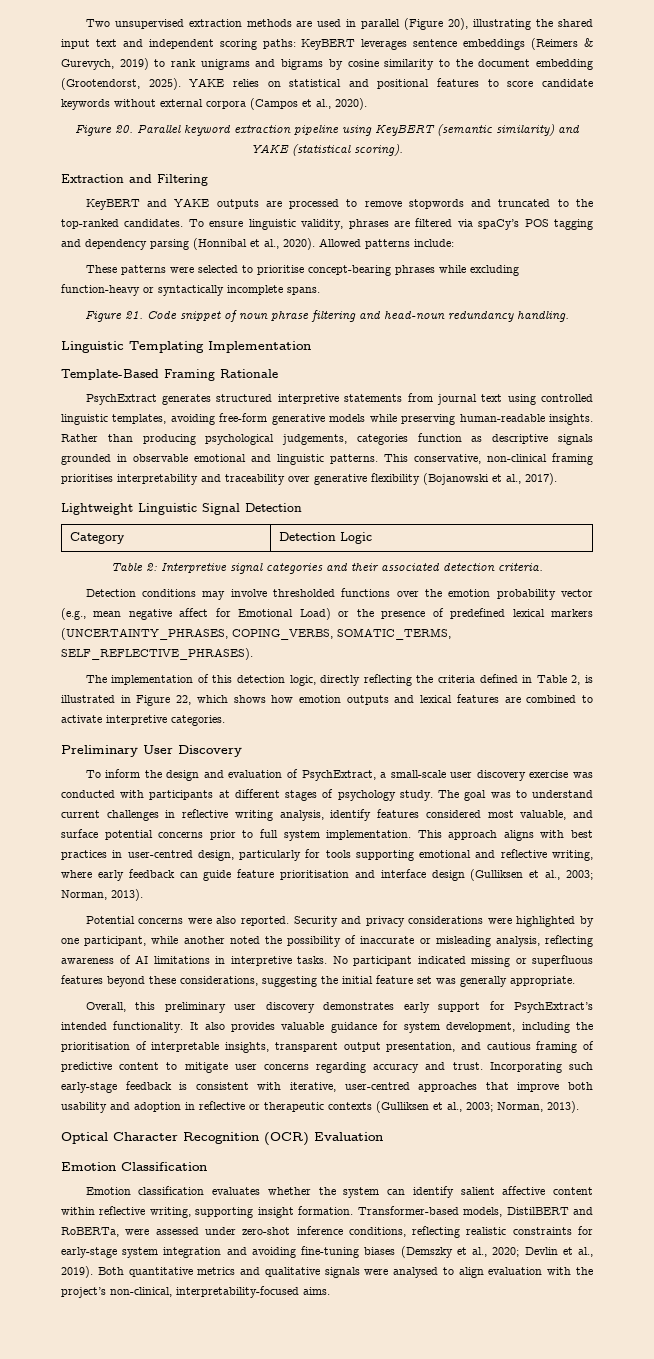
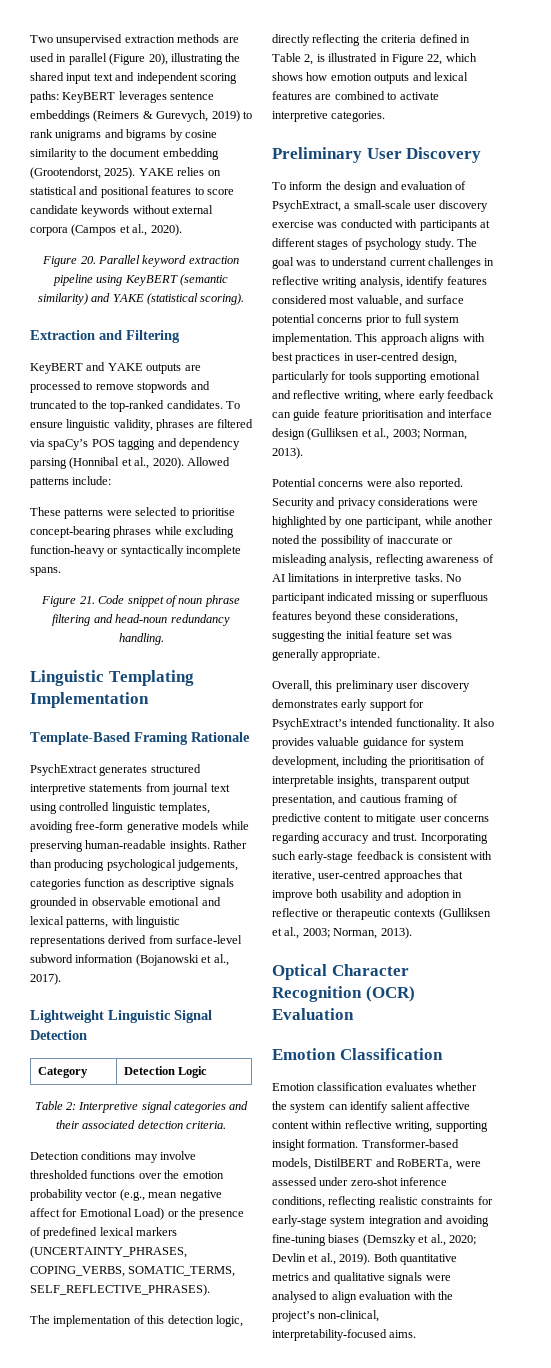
- Rather than producing psychological judgements, categories function as descriptive signals grounded in observable emotional and linguistic patterns. This conservative, non-clinical framing prioritises interpretability and traceability over generative flexibility (Bojanowski et al., 2017).
+ Rather than producing psychological judgements, categories function as descriptive signals grounded in observable emotional and lexical patterns, with linguistic representations derived from surface-level subword information (Bojanowski et al., 2017).

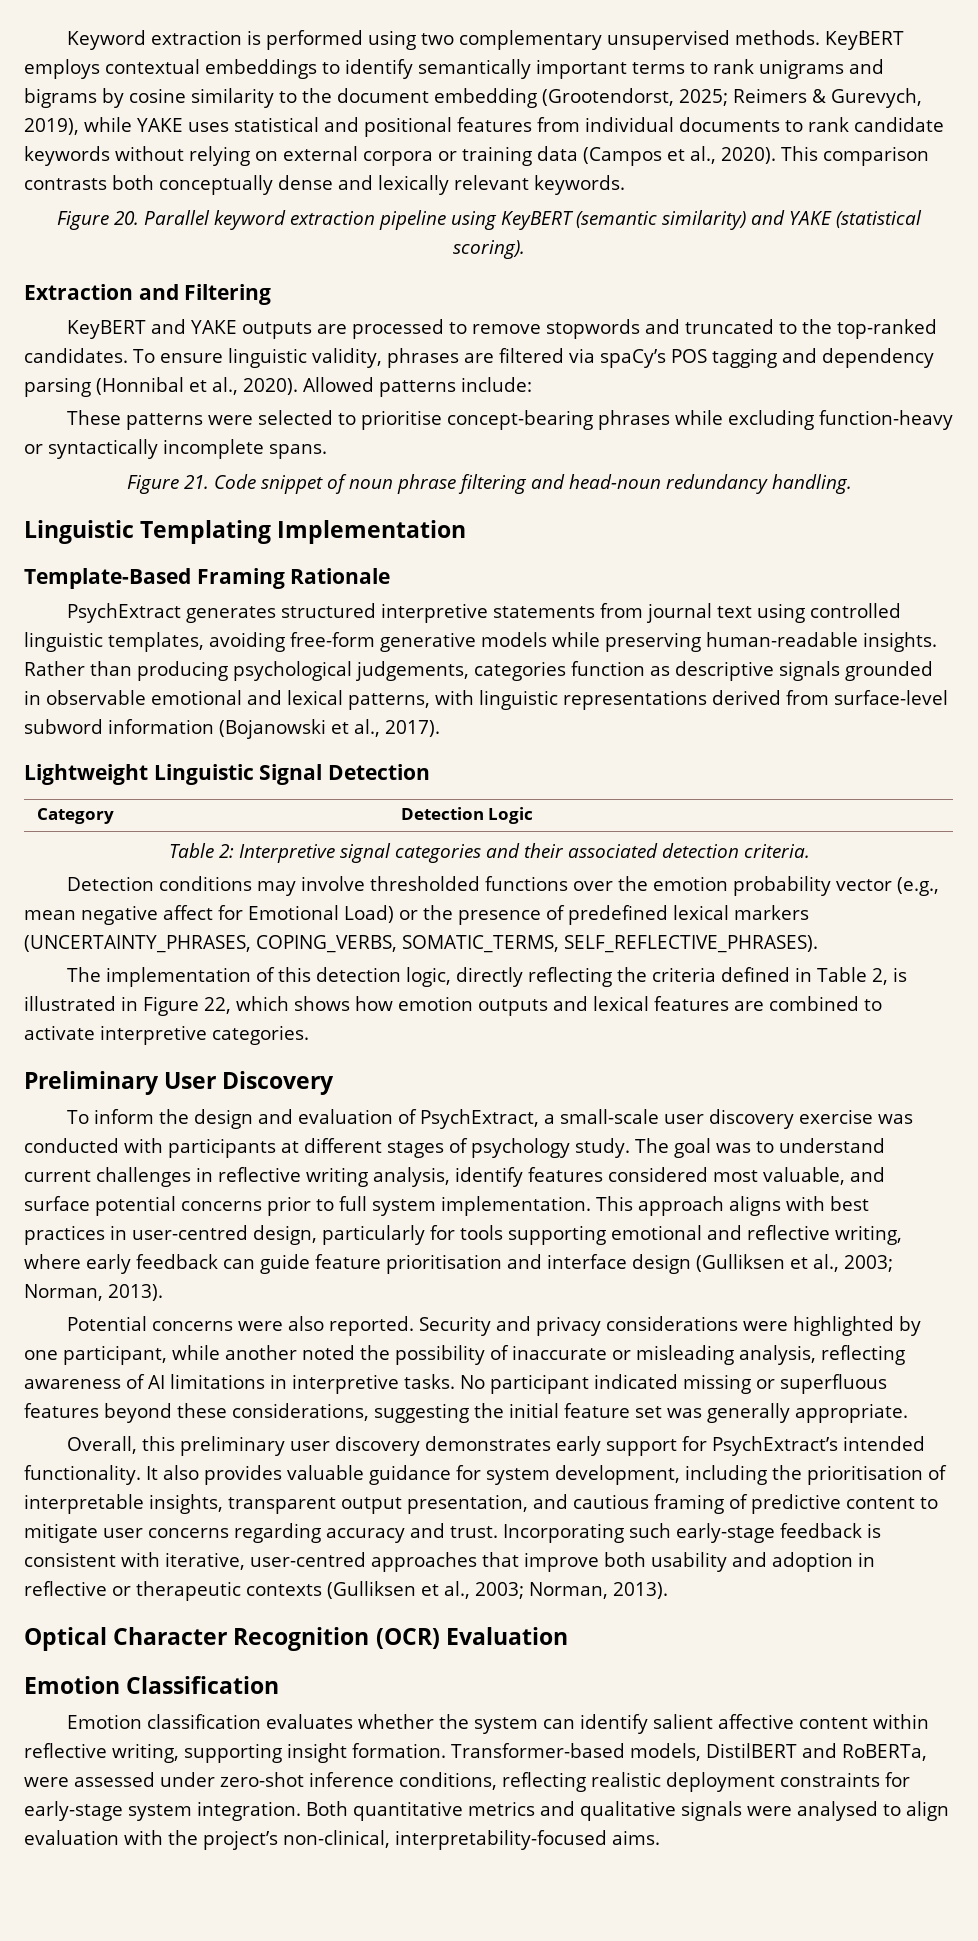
- Two unsupervised extraction methods are used in parallel (Figure 20), illustrating the shared input text and independent scoring paths: KeyBERT leverages sentence embeddings (Reimers & Gurevych, 2019) to rank unigrams and bigrams by cosine similarity to the document embedding (Grootendorst, 2025). YAKE relies on statistical and positional features to score candidate keywords without external corpora (Campos et al., 2020).
+ Keyword extraction is performed using two complementary unsupervised methods. KeyBERT employs contextual embeddings to identify semantically important terms to rank unigrams and bigrams by cosine similarity to the document embedding (Grootendorst, 2025; Reimers & Gurevych, 2019), while YAKE uses statistical and positional features from individual documents to rank candidate keywords without relying on external corpora or training data (Campos et al., 2020). This comparison contrasts both conceptually dense and lexically relevant keywords.
- Transformer-based models, DistilBERT and RoBERTa, were assessed under zero-shot inference conditions, reflecting realistic constraints for early-stage system integration and avoiding fine-tuning biases (Demszky et al., 2020; Devlin et al., 2019).
+ Transformer-based models, DistilBERT and RoBERTa, were assessed under zero-shot inference conditions, reflecting realistic deployment constraints for early-stage system integration.

